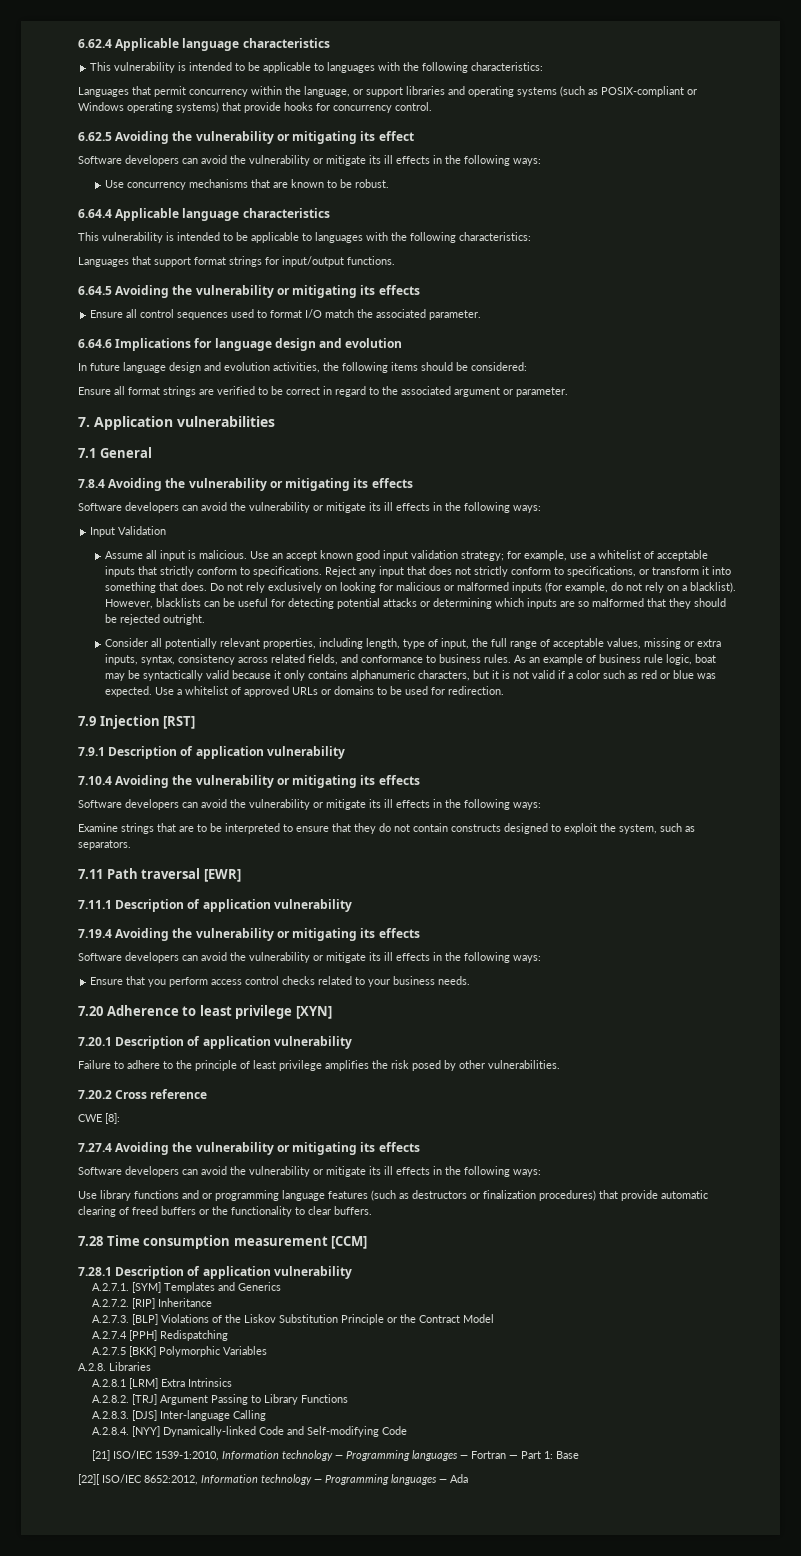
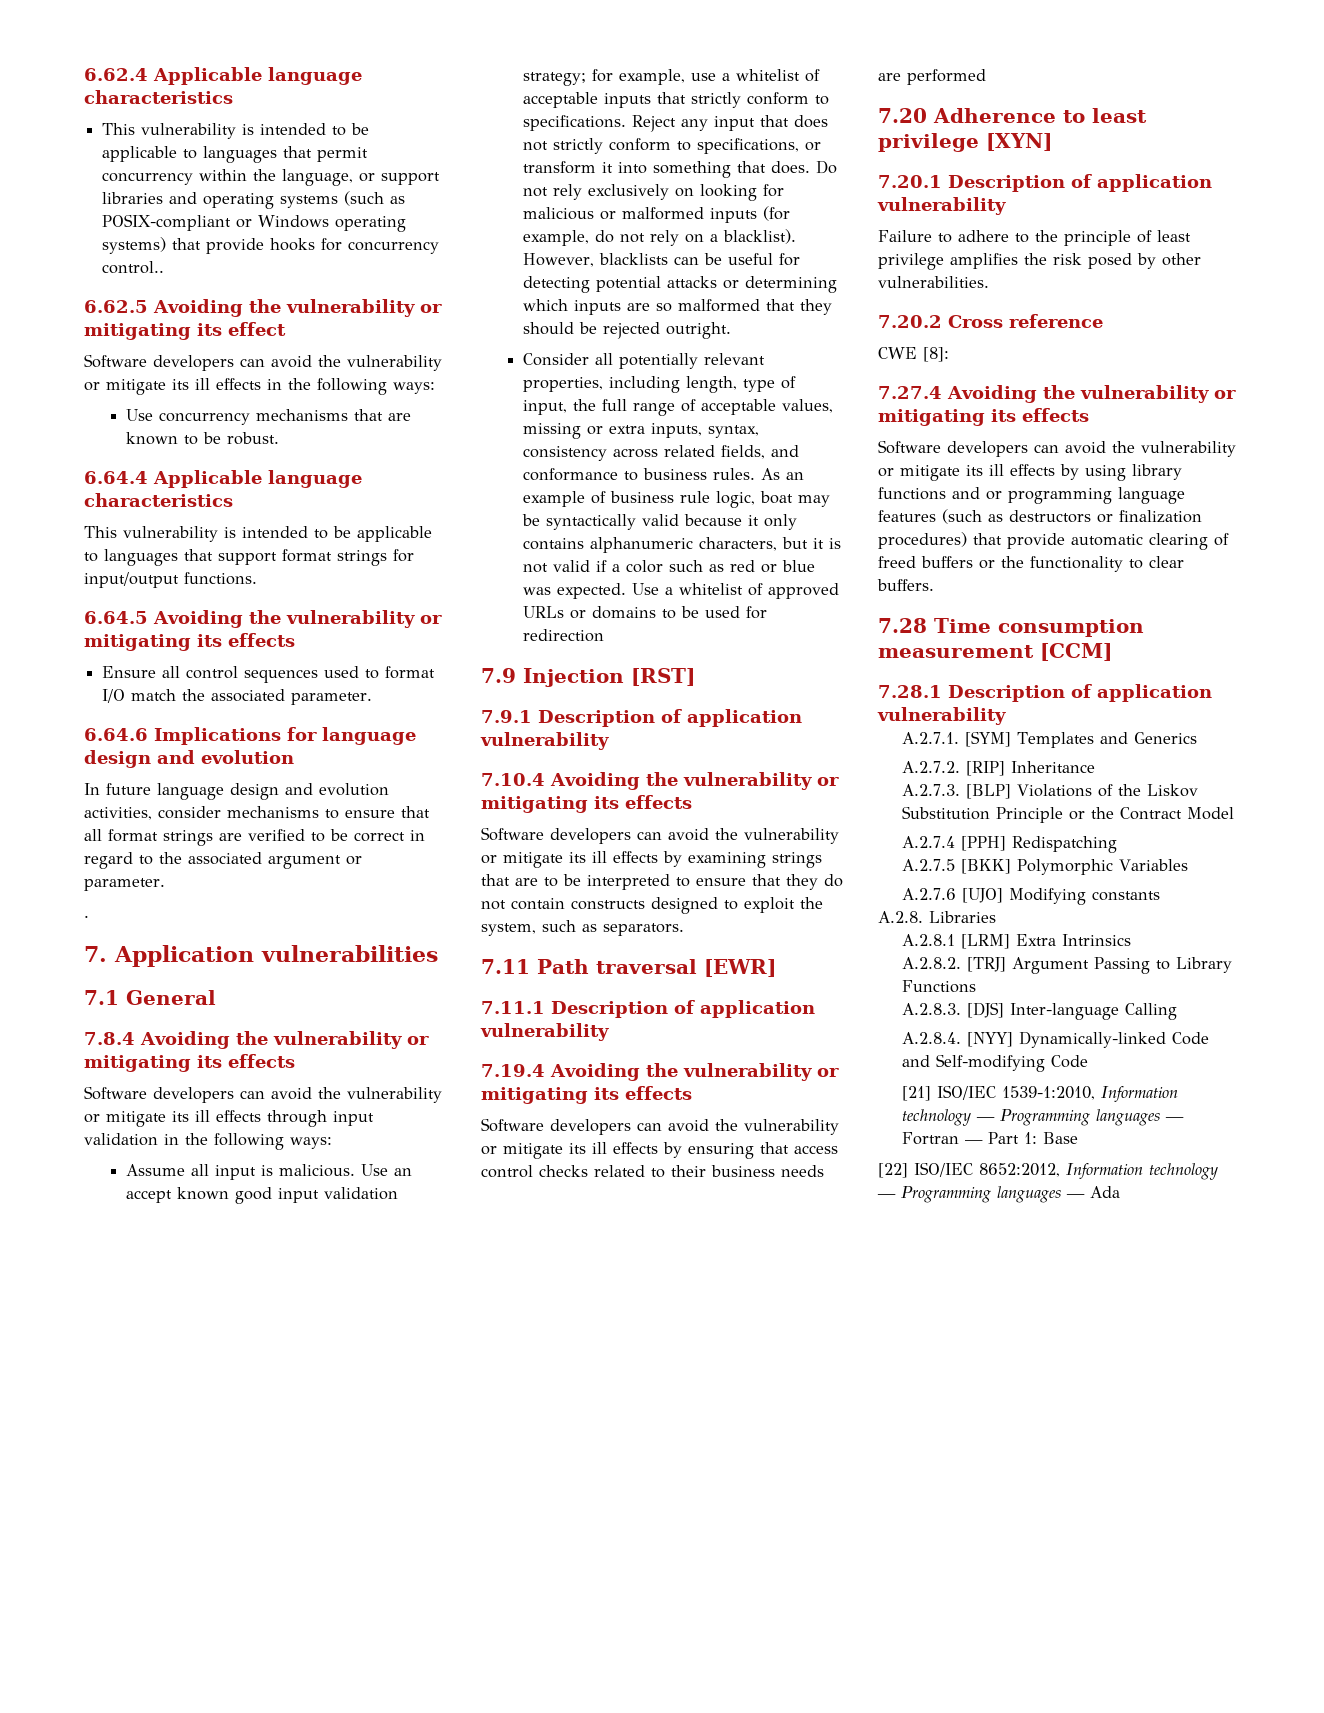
  6.62.4 Applicable language characteristics
- This vulnerability is intended to be applicable to languages with the following characteristics:
- Languages that permit concurrency within the language, or support libraries and operating systems (such as POSIX-compliant or Windows operating systems) that provide hooks for concurrency control.
+ This vulnerability is intended to be applicable to languages that permit concurrency within the language, or support libraries and operating systems (such as POSIX-compliant or Windows operating systems) that provide hooks for concurrency control..
  6.64.4 Applicable language characteristics
- This vulnerability is intended to be applicable to languages with the following characteristics:
- Languages that support format strings for input/output functions.
+ This vulnerability is intended to be applicable to languages that support format strings for input/output functions.
- In future language design and evolution activities, the following items should be considered:
- Ensure all format strings are verified to be correct in regard to the associated argument or parameter.
+ In future language design and evolution activities, consider mechanisms to ensure that all format strings are verified to be correct in regard to the associated argument or parameter.
+ .
  7.8.4 Avoiding the vulnerability or mitigating its effects
- Software developers can avoid the vulnerability or mitigate its ill effects in the following ways:
- Input Validation
+ Software developers can avoid the vulnerability or mitigate its ill effects through input validation in the following ways:
- Use a whitelist of approved URLs or domains to be used for redirection.
+ Use a whitelist of approved URLs or domains to be used for redirection
  7.10.4 Avoiding the vulnerability or mitigating its effects
- Software developers can avoid the vulnerability or mitigate its ill effects in the following ways:
- Examine strings that are to be interpreted to ensure that they do not contain constructs designed to exploit the system, such as separators.
+ Software developers can avoid the vulnerability or mitigate its ill effects by examining strings that are to be interpreted to ensure that they do not contain constructs designed to exploit the system, such as separators.
  7.19.4 Avoiding the vulnerability or mitigating its effects
- Software developers can avoid the vulnerability or mitigate its ill effects in the following ways:
- Ensure that you perform access control checks related to your business needs.
+ Software developers can avoid the vulnerability or mitigate its ill effects by ensuring that access control checks related to their business needs are performed
  7.27.4 Avoiding the vulnerability or mitigating its effects
- Software developers can avoid the vulnerability or mitigate its ill effects in the following ways:
- Use library functions and or programming language features (such as destructors or finalization procedures) that provide automatic clearing of freed buffers or the functionality to clear buffers.
+ Software developers can avoid the vulnerability or mitigate its ill effects by using library functions and or programming language features (such as destructors or finalization procedures) that provide automatic clearing of freed buffers or the functionality to clear buffers.
+ A.2.7.6 [UJO] Modifying constants
- [22][ ISO/IEC 8652:2012, Information technology — Programming languages — Ada
+ [22] ISO/IEC 8652:2012, Information technology — Programming languages — Ada

